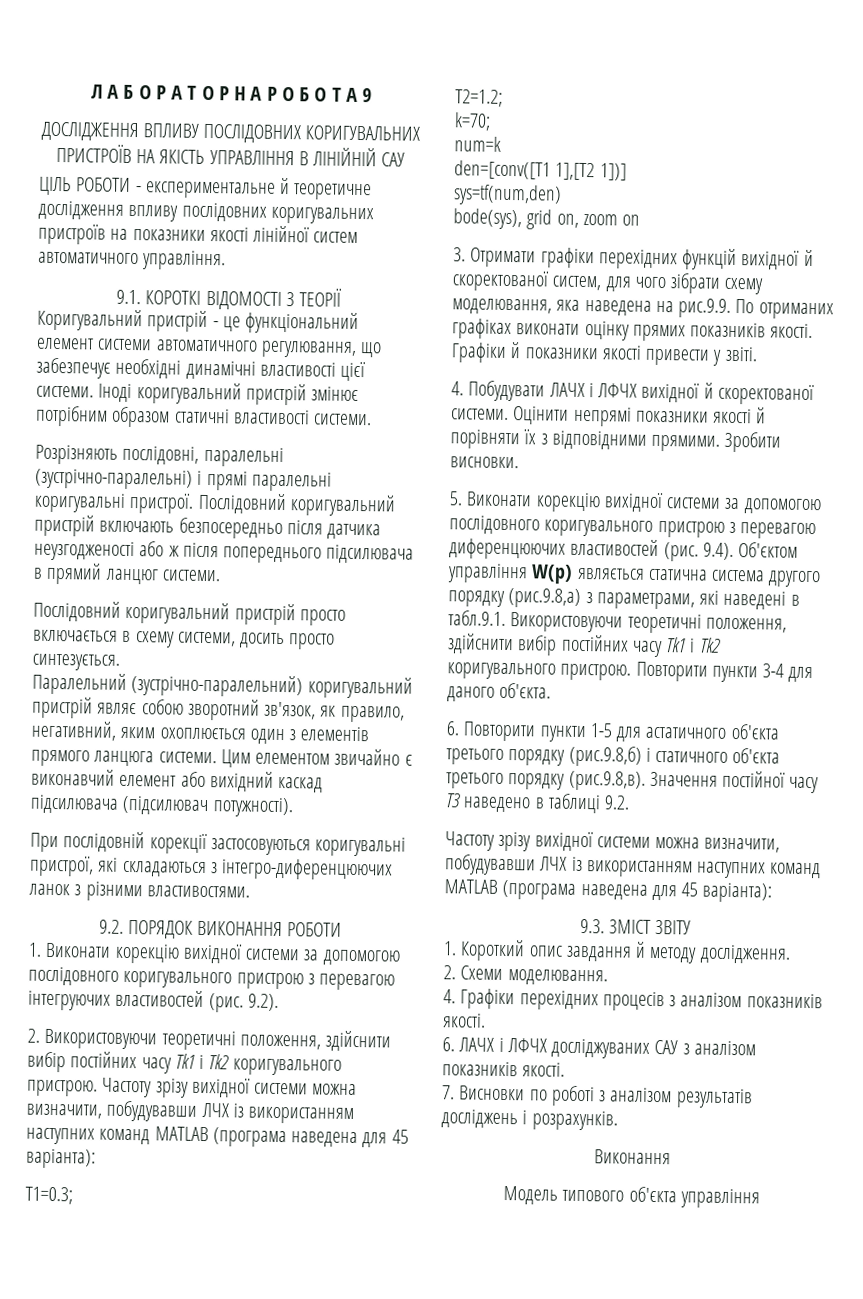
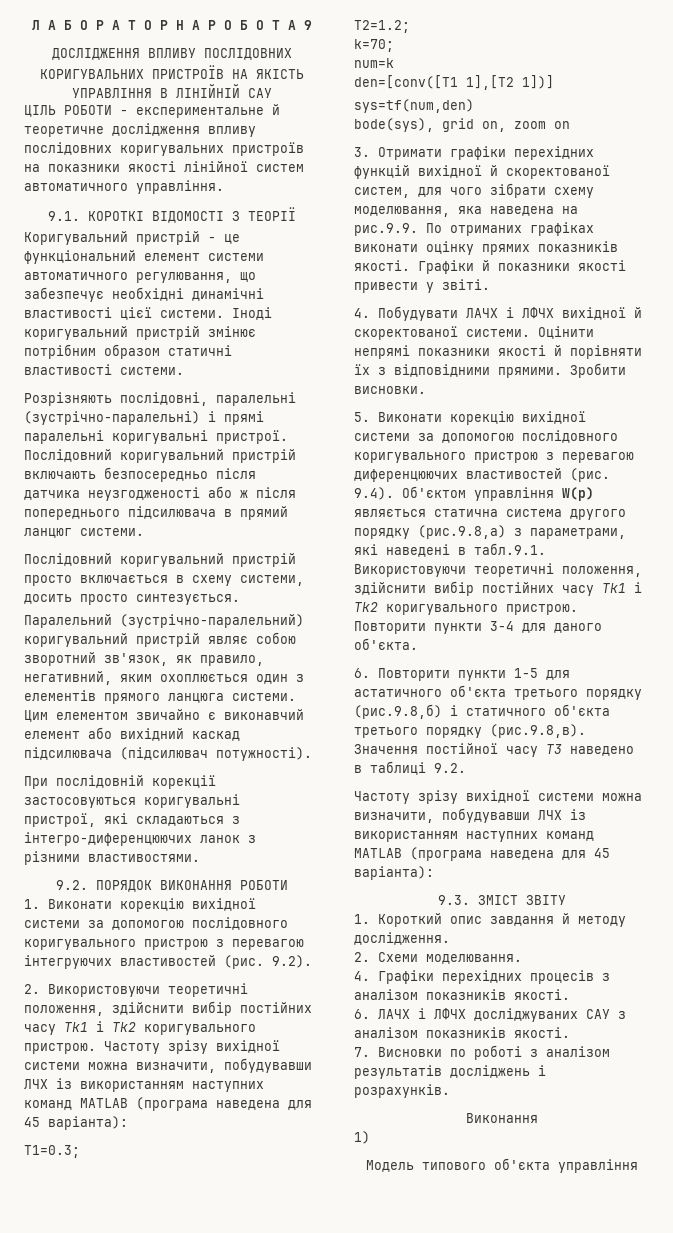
+ 1)

